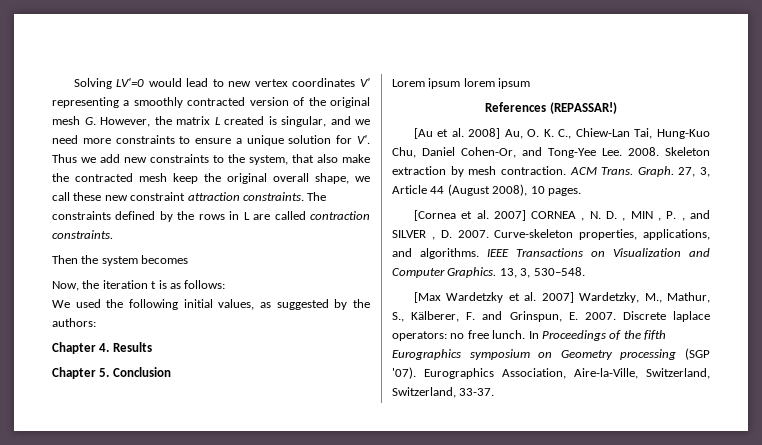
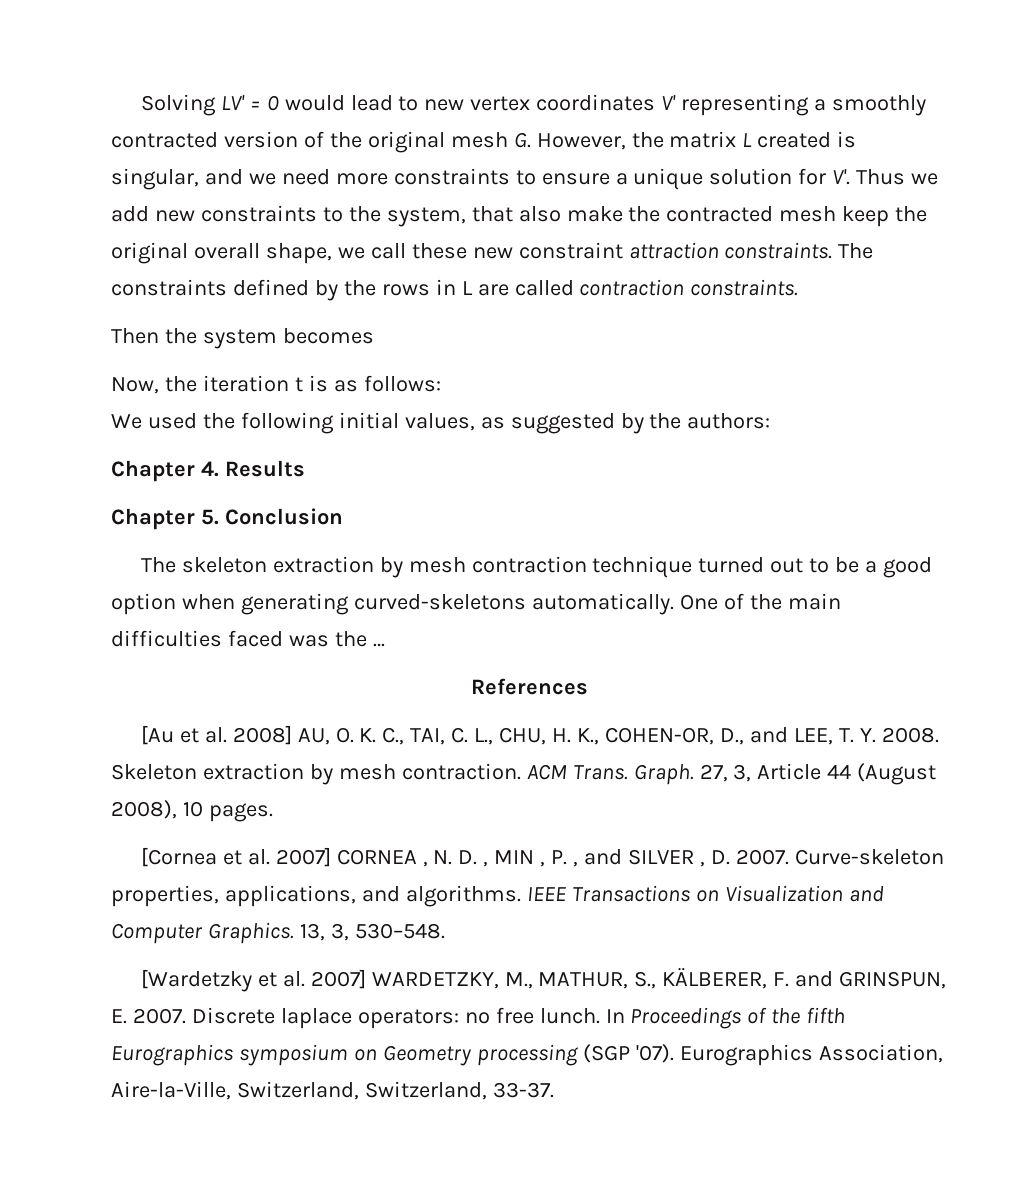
- Solving LV'=0 would lead to new vertex coordinates V' representing a smoothly contracted version of the original mesh G. However, the matrix L created is singular, and we need more constraints to ensure a unique solution for V'. Thus we add new constraints to the system, that also make the contracted mesh keep the original overall shape, we call these new constraint attraction constraints.
+ Solving LV' = 0 would lead to new vertex coordinates V' representing a smoothly contracted version of the original mesh G. However, the matrix L created is singular, and we need more constraints to ensure a unique solution for V'. Thus we add new constraints to the system, that also make the contracted mesh keep the original overall shape, we call these new constraint attraction constraints.
- Lorem ipsum lorem ipsum
+ The skeleton extraction by mesh contraction technique turned out to be a good option when generating curved-skeletons automatically. One of the main difficulties faced was the …
- References (REPASSAR!)
+ References
- [Au et al. 2008] Au, O. K. C., Chiew-Lan Tai, Hung-Kuo Chu, Daniel Cohen-Or, and Tong-Yee Lee. 2008.
+ [Au et al. 2008] AU, O. K. C., TAI, C. L., CHU, H. K., COHEN-OR, D., and LEE, T. Y. 2008.
- [Max Wardetzky et al. 2007] Wardetzky, M., Mathur, S., Kälberer, F. and Grinspun, E. 2007.
+ [Wardetzky et al. 2007] WARDETZKY, M., MATHUR, S., KÄLBERER, F. and GRINSPUN, E. 2007.

